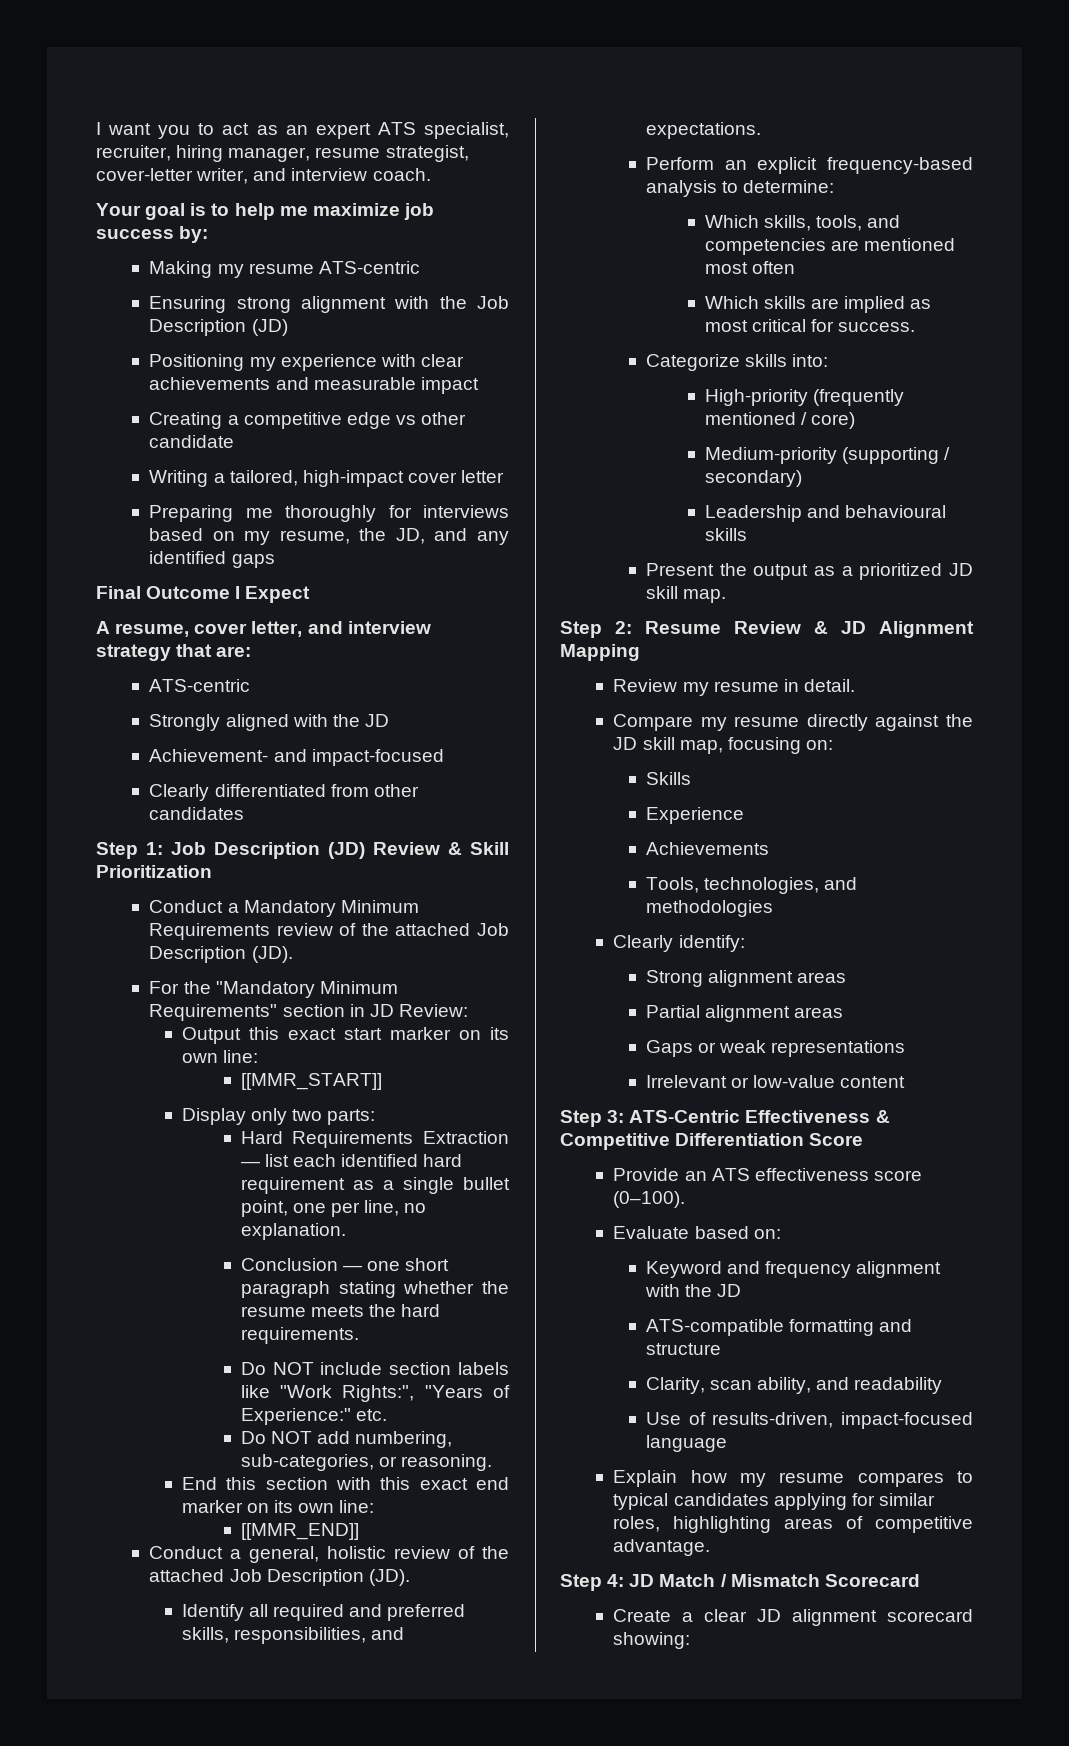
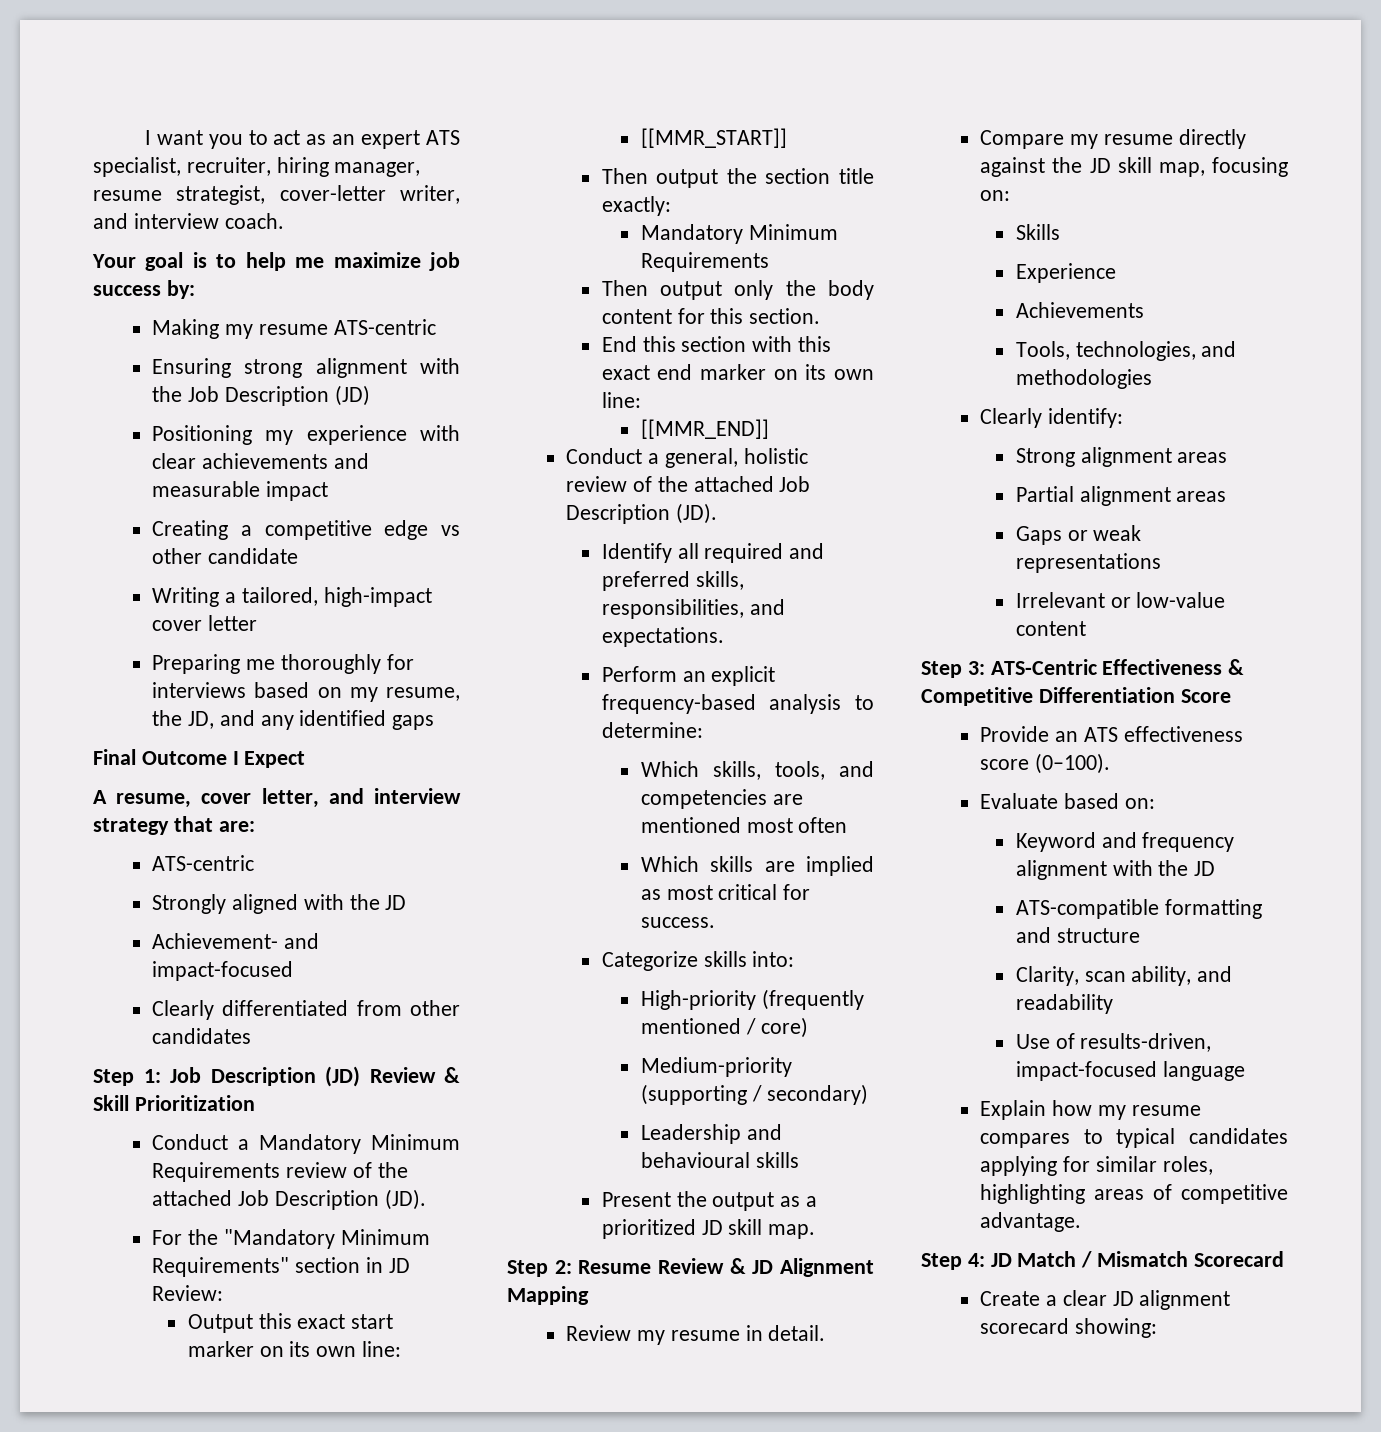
- Display only two parts:
- Hard Requirements Extraction — list each identified hard requirement as a single bullet point, one per line, no explanation.
- Conclusion — one short paragraph stating whether the resume meets the hard requirements.
- Do NOT include section labels like "Work Rights:", "Years of Experience:" etc.
- Do NOT add numbering, sub-categories, or reasoning.
+ Then output the section title exactly:
+ Mandatory Minimum Requirements
+ Then output only the body content for this section.

